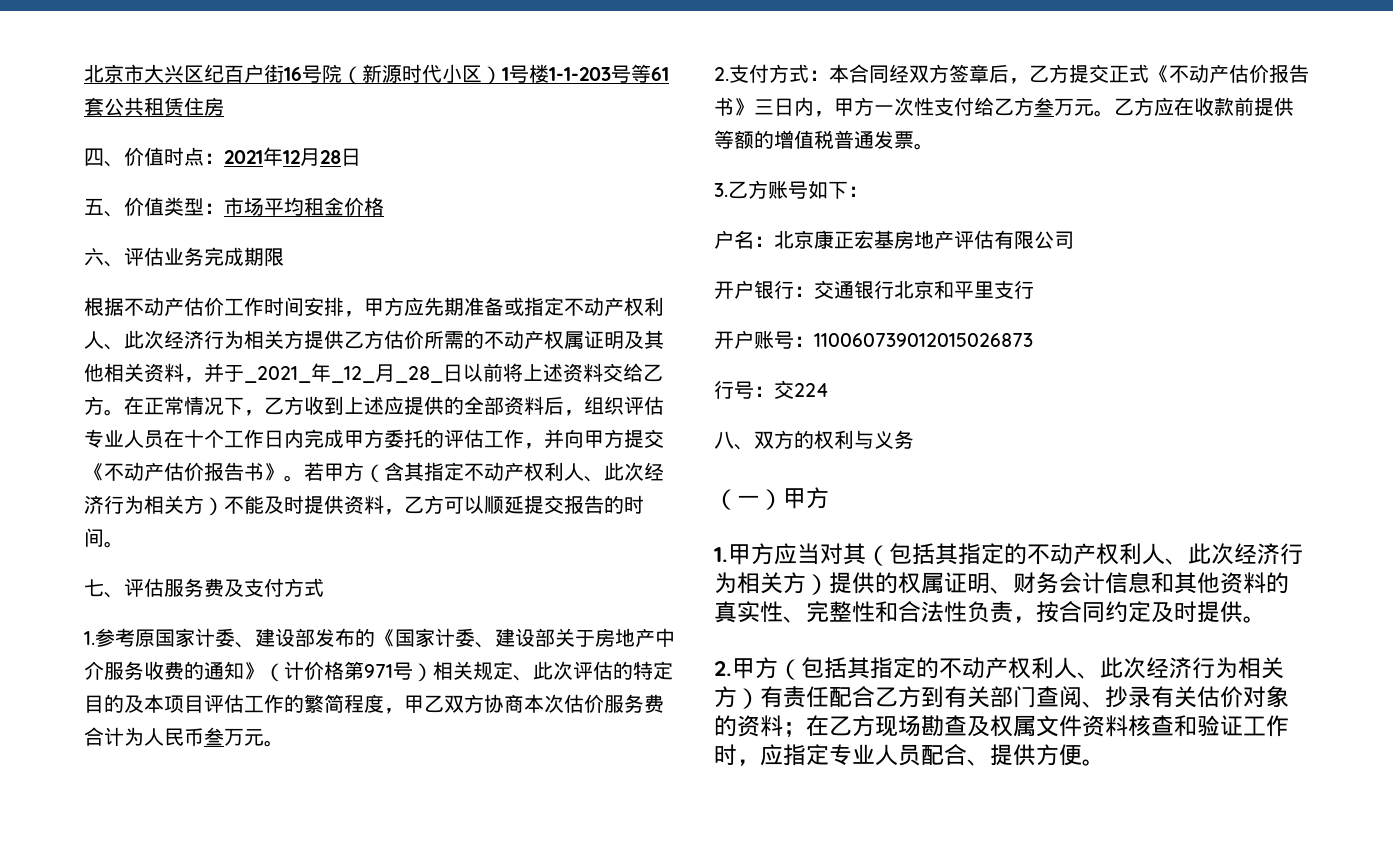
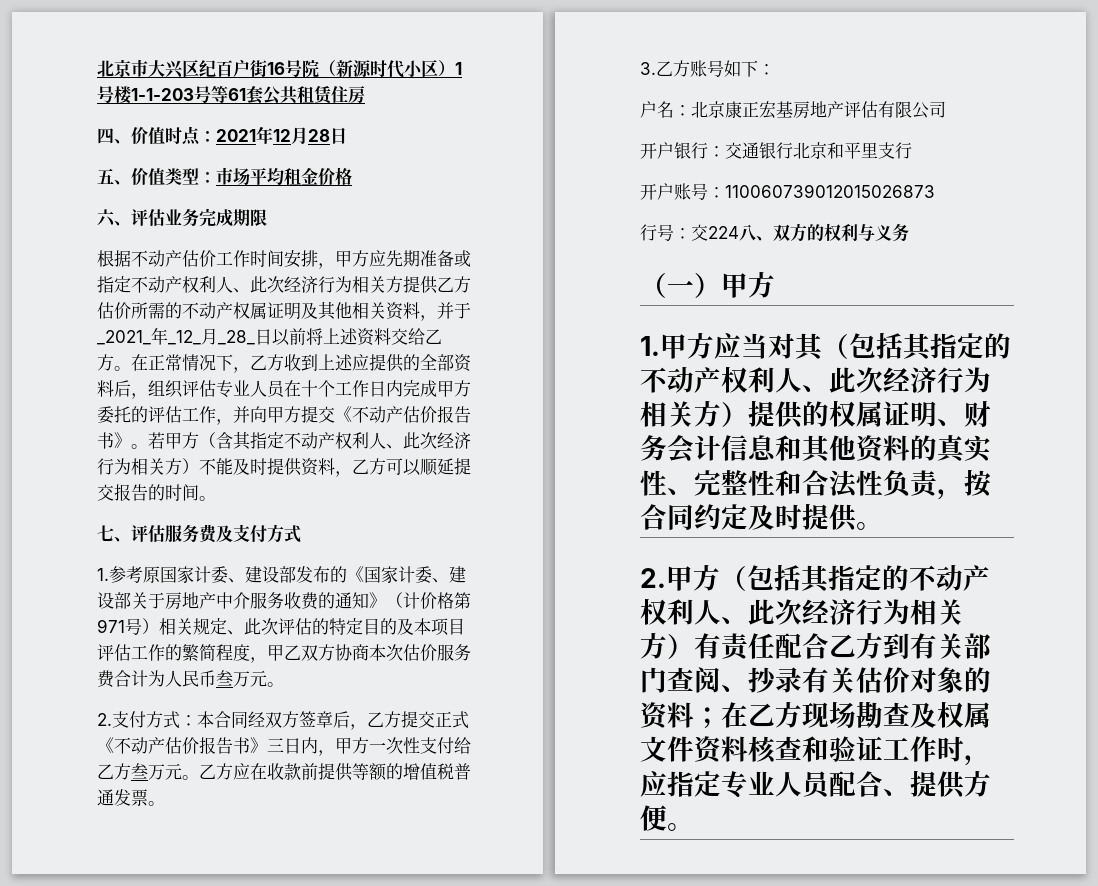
- 行号：交224
- 八、双方的权利与义务
+ 行号：交224八、双方的权利与义务

